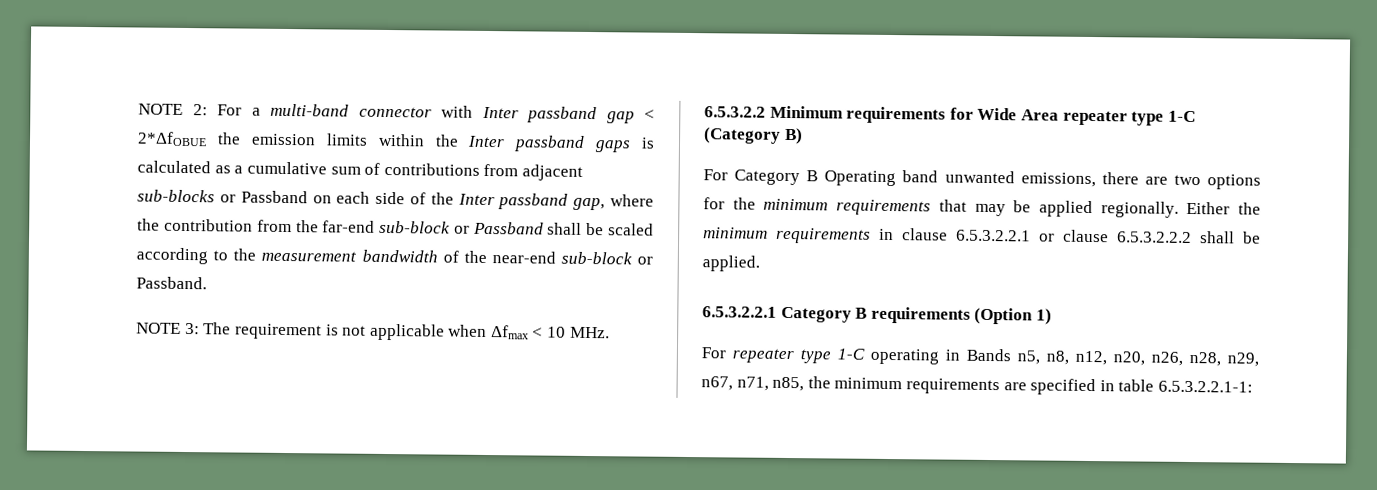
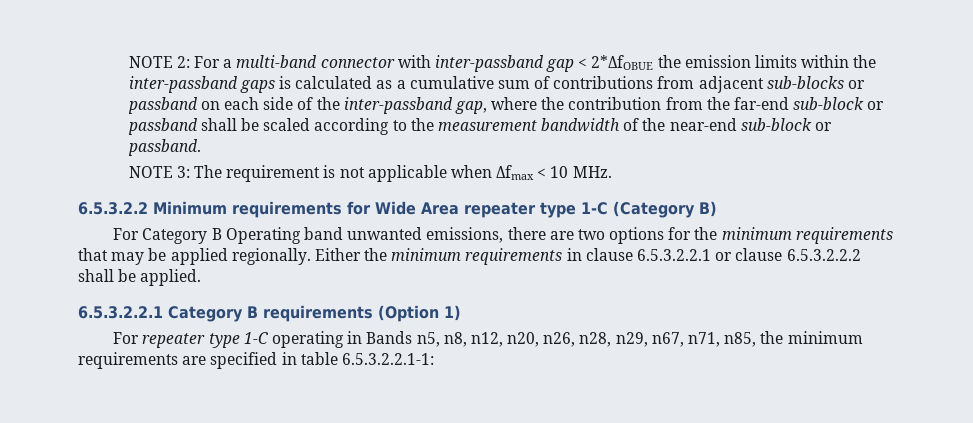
- NOTE 2: For a multi-band connector with Inter passband gap < 2*ΔfOBUE the emission limits within the Inter passband gaps is calculated as a cumulative sum of contributions from adjacent sub-blocks or Passband on each side of the Inter passband gap, where the contribution from the far-end sub-block or Passband shall be scaled according to the measurement bandwidth of the near-end sub-block or Passband.
+ NOTE 2: For a multi-band connector with inter-passband gap < 2*ΔfOBUE the emission limits within the inter-passband gaps is calculated as a cumulative sum of contributions from adjacent sub-blocks or passband on each side of the inter-passband gap, where the contribution from the far-end sub-block or passband shall be scaled according to the measurement bandwidth of the near-end sub-block or passband.

